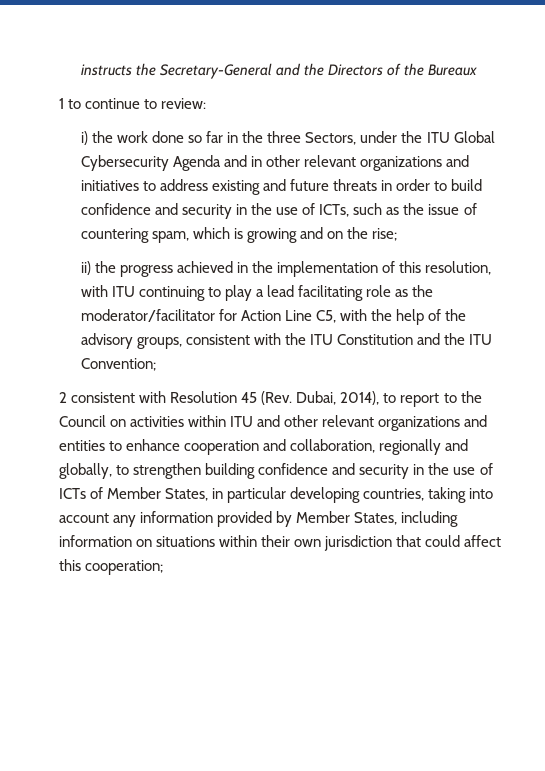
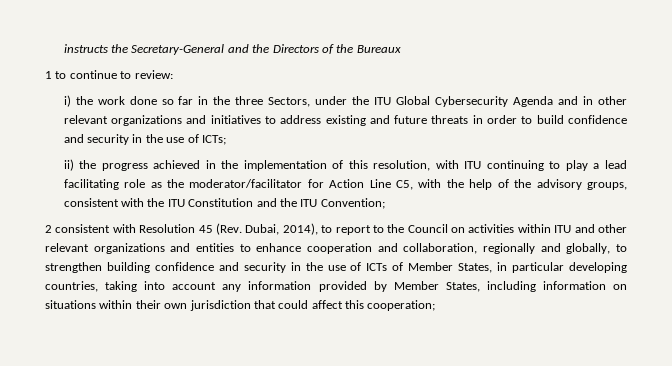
- i) the work done so far in the three Sectors, under the ITU Global Cybersecurity Agenda and in other relevant organizations and initiatives to address existing and future threats in order to build confidence and security in the use of ICTs, such as the issue of countering spam, which is growing and on the rise;
+ i) the work done so far in the three Sectors, under the ITU Global Cybersecurity Agenda and in other relevant organizations and initiatives to address existing and future threats in order to build confidence and security in the use of ICTs;

